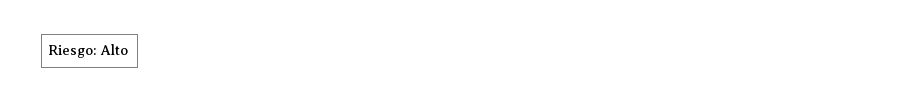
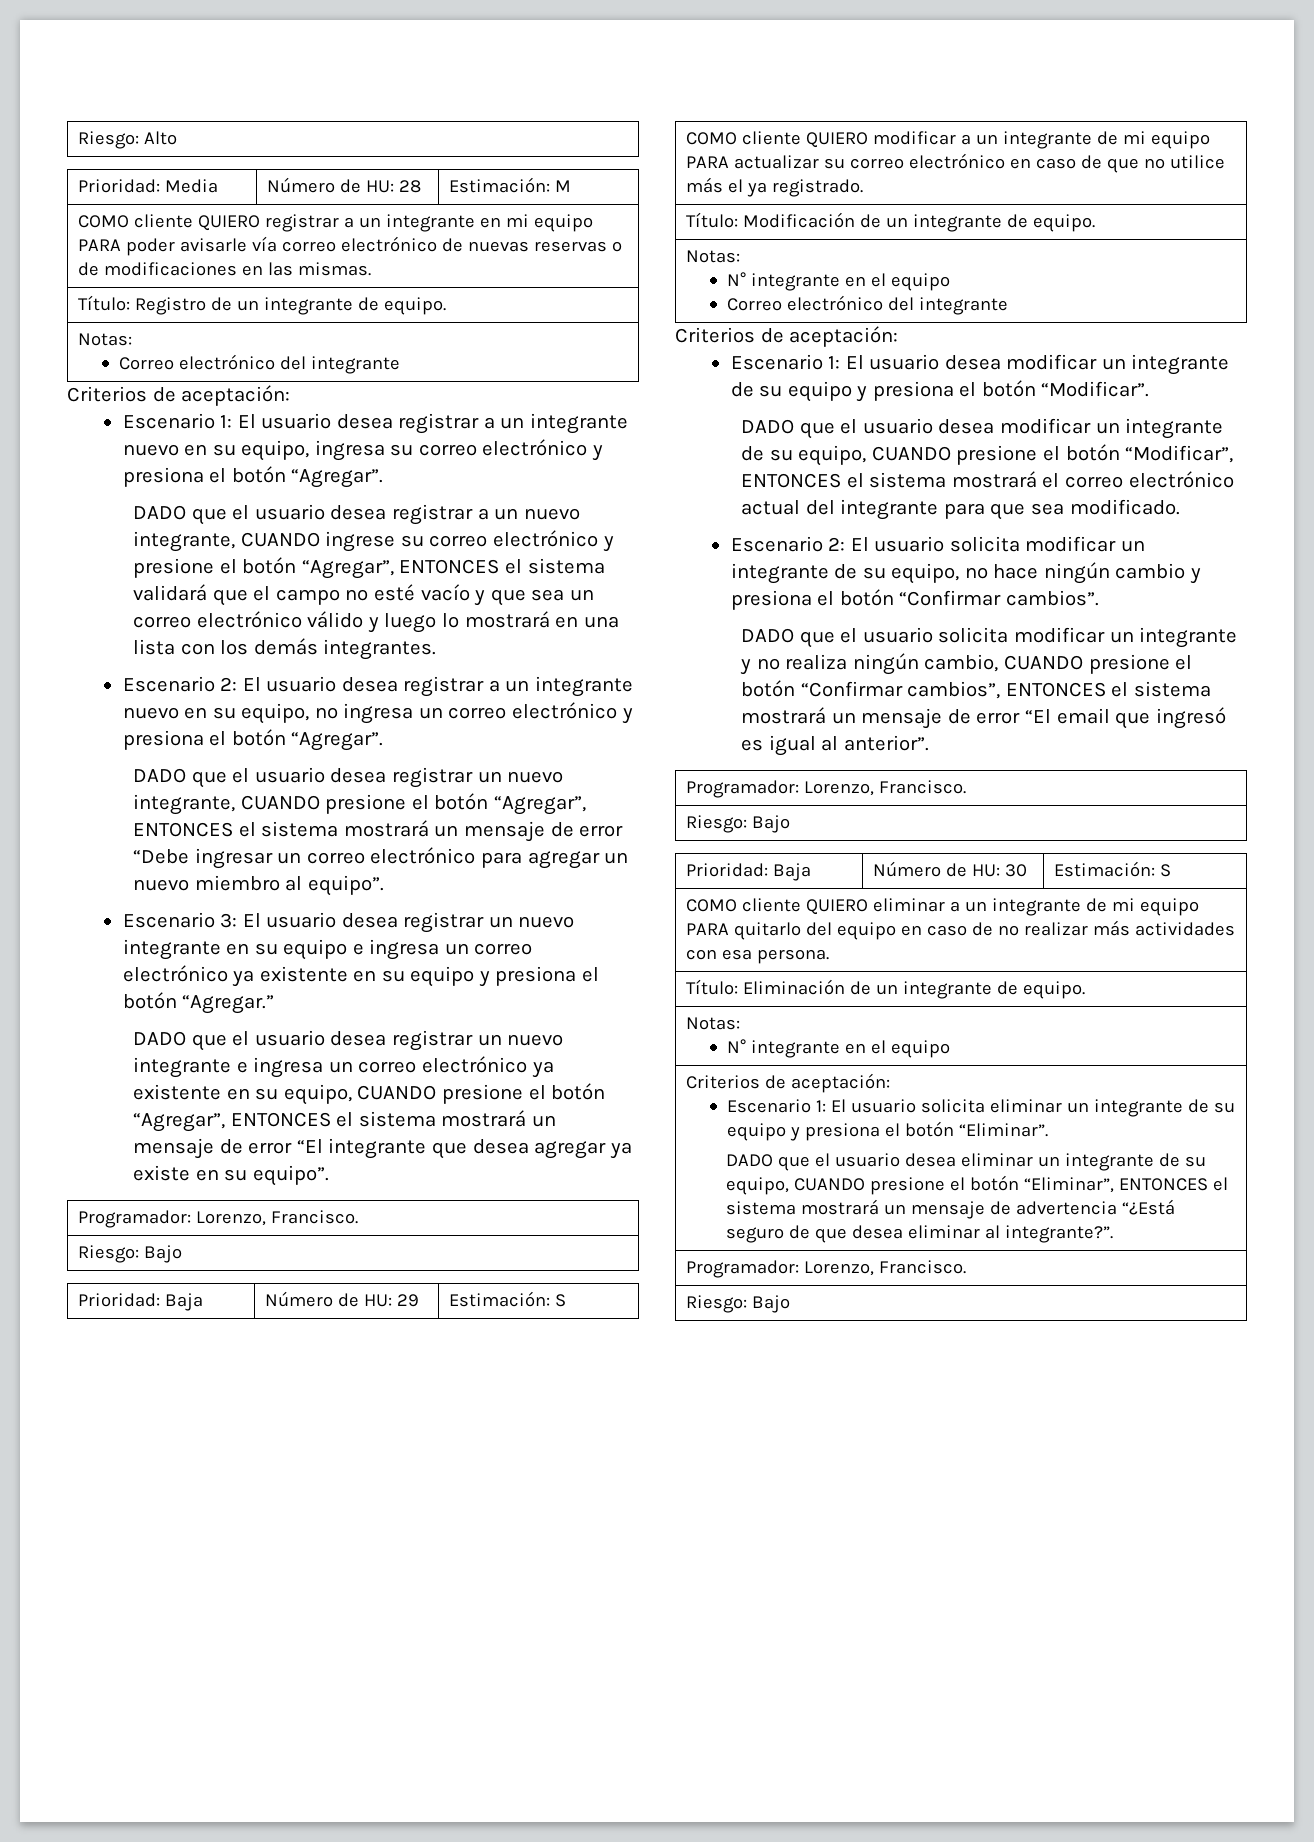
+ Prioridad: Media | Número de HU: 28 | Estimación: M
+ COMO cliente QUIERO registrar a un integrante en mi equipo PARA poder avisarle vía correo electrónico de nuevas reservas o de modificaciones en las mismas.
+ Título: Registro de un integrante de equipo.
+ Notas:
+ Correo electrónico del integrante
+ Criterios de aceptación:
+ Escenario 1: El usuario desea registrar a un integrante nuevo en su equipo, ingresa su correo electrónico y presiona el botón “Agregar”.
+ DADO que el usuario desea registrar a un nuevo integrante, CUANDO ingrese su correo electrónico y presione el botón “Agregar”, ENTONCES el sistema validará que el campo no esté vacío y que sea un correo electrónico válido y luego lo mostrará en una lista con los demás integrantes.
+ Escenario 2: El usuario desea registrar a un integrante nuevo en su equipo, no ingresa un correo electrónico y presiona el botón “Agregar”.
+ DADO que el usuario desea registrar un nuevo integrante, CUANDO presione el botón “Agregar”, ENTONCES el sistema mostrará un mensaje de error “Debe ingresar un correo electrónico para agregar un nuevo miembro al equipo”.
+ Escenario 3: El usuario desea registrar un nuevo integrante en su equipo e ingresa un correo electrónico ya existente en su equipo y presiona el botón “Agregar.”
+ DADO que el usuario desea registrar un nuevo integrante e ingresa un correo electrónico ya existente en su equipo, CUANDO presione el botón “Agregar”, ENTONCES el sistema mostrará un mensaje de error “El integrante que desea agregar ya existe en su equipo”.
+ Programador: Lorenzo, Francisco.
+ Riesgo: Bajo
+ Prioridad: Baja | Número de HU: 29 | Estimación: S
+ COMO cliente QUIERO modificar a un integrante de mi equipo PARA actualizar su correo electrónico en caso de que no utilice más el ya registrado.
+ Título: Modificación de un integrante de equipo.
+ Notas:
+ N° integrante en el equipo
+ Correo electrónico del integrante
+ Criterios de aceptación:
+ Escenario 1: El usuario desea modificar un integrante de su equipo y presiona el botón “Modificar”.
+ DADO que el usuario desea modificar un integrante de su equipo, CUANDO presione el botón “Modificar”, ENTONCES el sistema mostrará el correo electrónico actual del integrante para que sea modificado.
+ Escenario 2: El usuario solicita modificar un integrante de su equipo, no hace ningún cambio y presiona el botón “Confirmar cambios”.
+ DADO que el usuario solicita modificar un integrante y no realiza ningún cambio, CUANDO presione el botón “Confirmar cambios”, ENTONCES el sistema mostrará un mensaje de error “El email que ingresó es igual al anterior”.
+ Programador: Lorenzo, Francisco.
+ Riesgo: Bajo
+ Prioridad: Baja | Número de HU: 30 | Estimación: S
+ COMO cliente QUIERO eliminar a un integrante de mi equipo PARA quitarlo del equipo en caso de no realizar más actividades con esa persona.
+ Título: Eliminación de un integrante de equipo.
+ Notas:
+ N° integrante en el equipo
+ Criterios de aceptación:
+ Escenario 1: El usuario solicita eliminar un integrante de su equipo y presiona el botón “Eliminar”.
+ DADO que el usuario desea eliminar un integrante de su equipo, CUANDO presione el botón “Eliminar”, ENTONCES el sistema mostrará un mensaje de advertencia “¿Está seguro de que desea eliminar al integrante?”.
+ Programador: Lorenzo, Francisco.
+ Riesgo: Bajo

